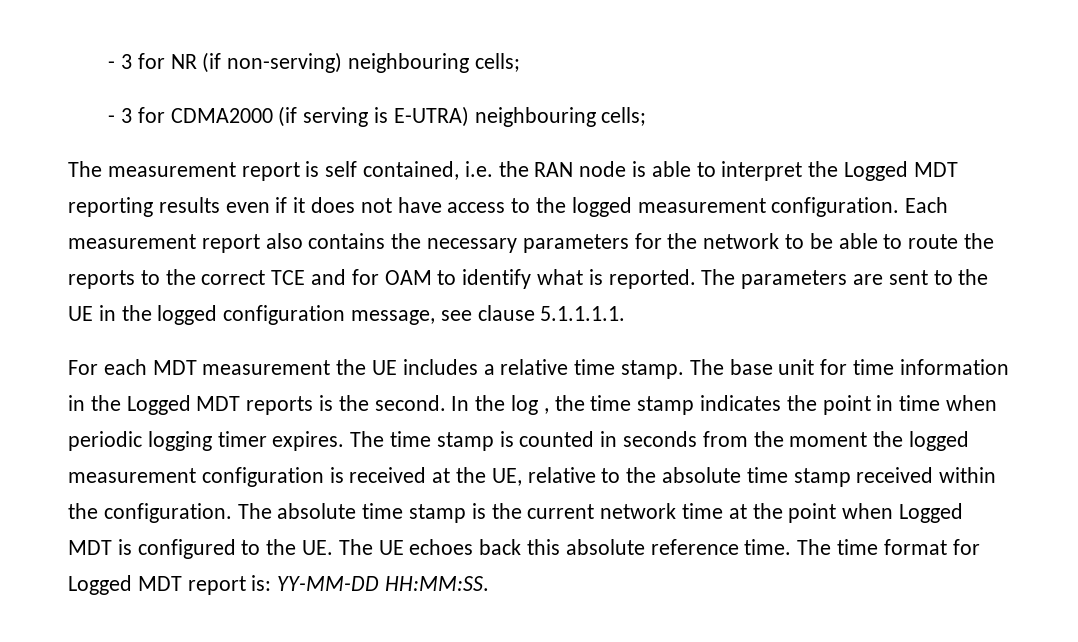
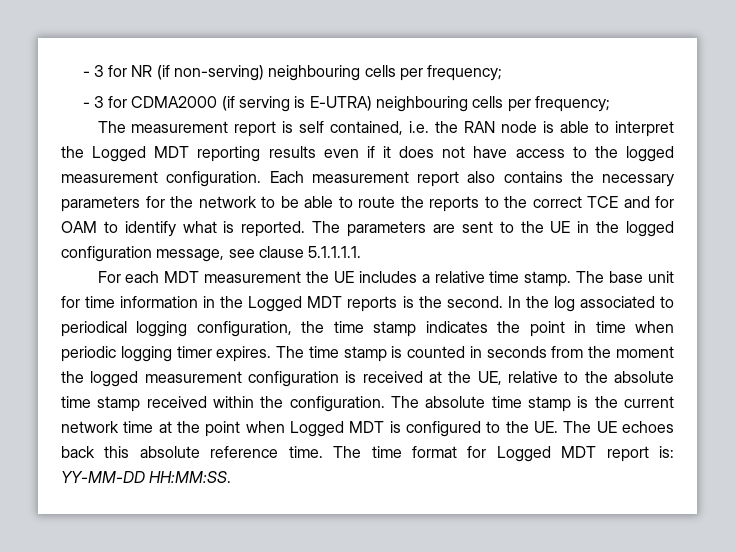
- - 3 for NR (if non-serving) neighbouring cells;
+ - 3 for NR (if non-serving) neighbouring cells per frequency;
- - 3 for CDMA2000 (if serving is E-UTRA) neighbouring cells;
+ - 3 for CDMA2000 (if serving is E-UTRA) neighbouring cells per frequency;
- In the log , the time stamp indicates the point in time when periodic logging timer expires.
+ In the log associated to periodical logging configuration, the time stamp indicates the point in time when periodic logging timer expires.

